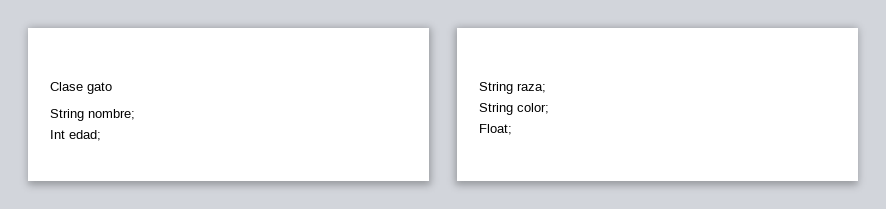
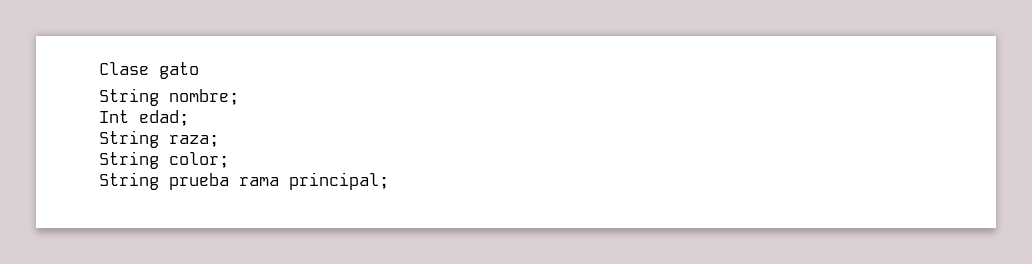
- Float;
+ String prueba rama principal;

